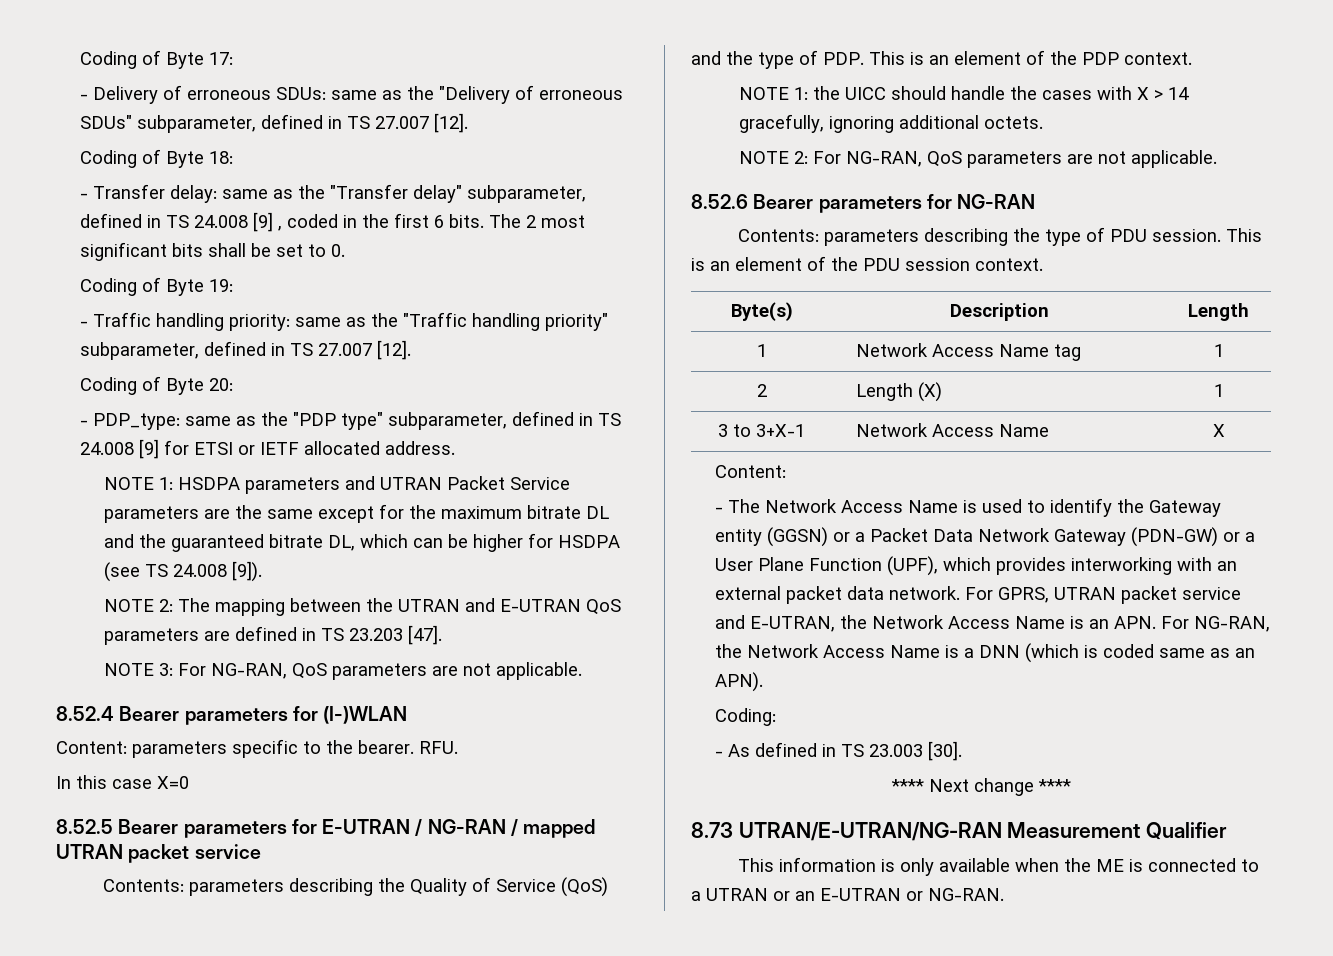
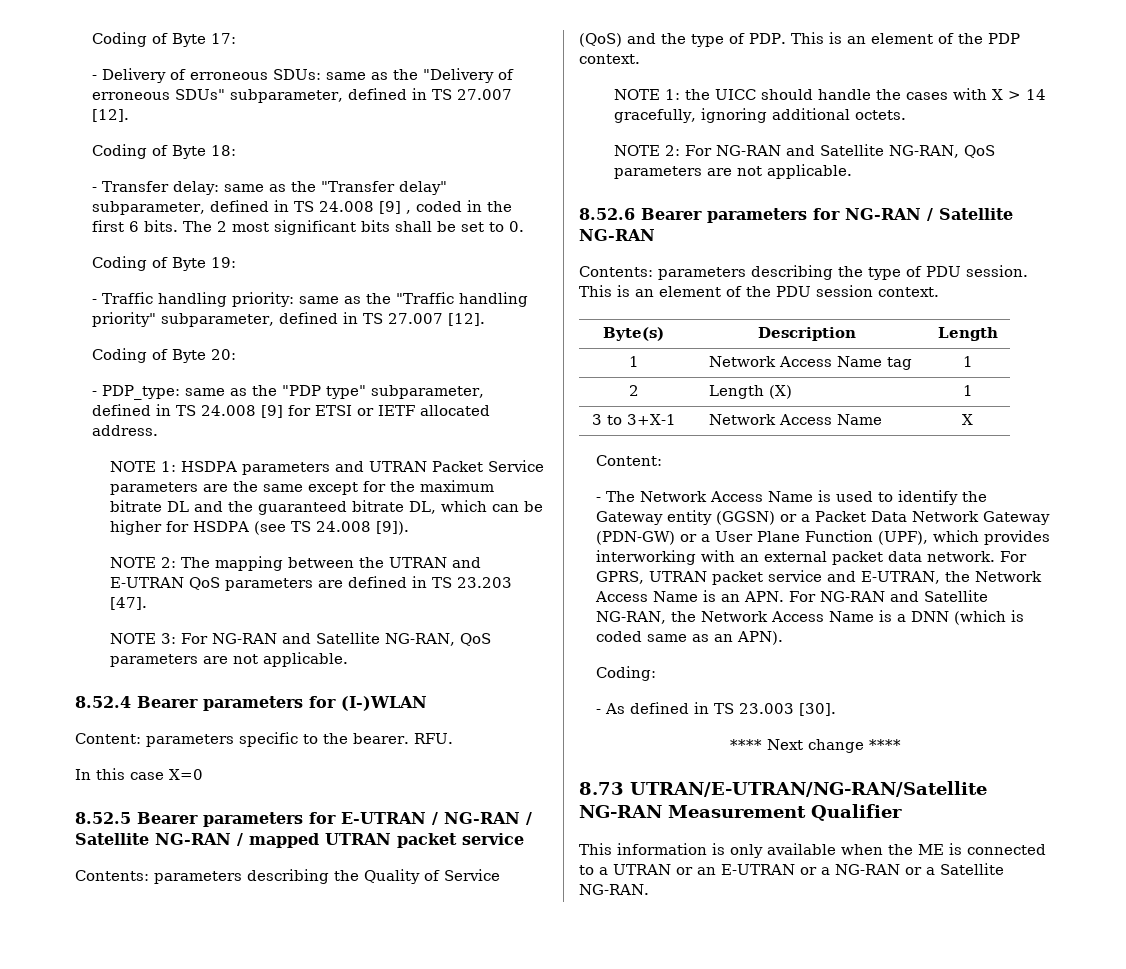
- NOTE 3: For NG-RAN, QoS parameters are not applicable.
+ NOTE 3: For NG-RAN and Satellite NG-RAN, QoS parameters are not applicable.
- 8.52.5 Bearer parameters for E-UTRAN / NG-RAN / mapped UTRAN packet service
+ 8.52.5 Bearer parameters for E-UTRAN / NG-RAN / Satellite NG-RAN / mapped UTRAN packet service
- NOTE 2: For NG-RAN, QoS parameters are not applicable.
+ NOTE 2: For NG-RAN and Satellite NG-RAN, QoS parameters are not applicable.
- 8.52.6 Bearer parameters for NG-RAN
+ 8.52.6 Bearer parameters for NG-RAN / Satellite NG-RAN
- For GPRS, UTRAN packet service and E-UTRAN, the Network Access Name is an APN. For NG-RAN, the Network Access Name is a DNN (which is coded same as an APN).
+ For GPRS, UTRAN packet service and E-UTRAN, the Network Access Name is an APN. For NG-RAN and Satellite NG-RAN, the Network Access Name is a DNN (which is coded same as an APN).
- 8.73 UTRAN/E-UTRAN/NG-RAN Measurement Qualifier
+ 8.73 UTRAN/E-UTRAN/NG-RAN/Satellite NG-RAN Measurement Qualifier
- This information is only available when the ME is connected to a UTRAN or an E-UTRAN or NG-RAN.
+ This information is only available when the ME is connected to a UTRAN or an E-UTRAN or a NG-RAN or a Satellite NG-RAN.

